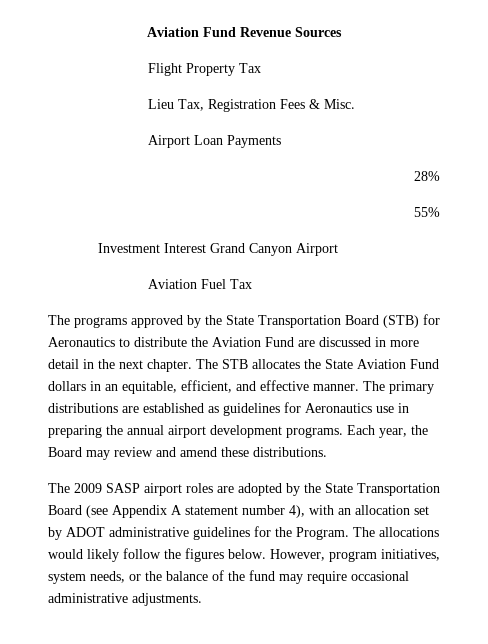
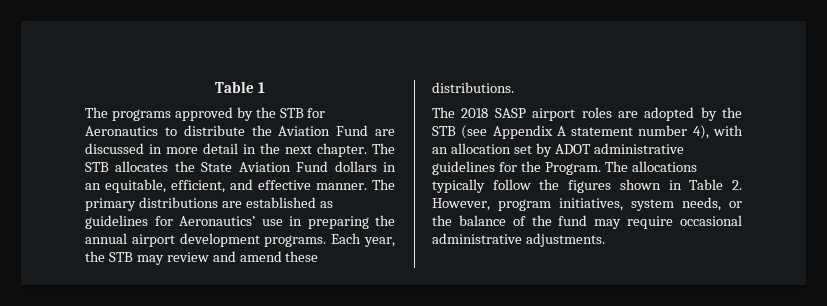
- Aviation Fund Revenue Sources
- Flight Property Tax
- Lieu Tax, Registration Fees & Misc.
- Airport Loan Payments
- 28%
- 55%
- Investment Interest Grand Canyon Airport
- Aviation Fuel Tax
+ Table 1
- The programs approved by the State Transportation Board (STB) for Aeronautics to distribute the Aviation Fund are discussed in more detail in the next chapter.
+ The programs approved by the STB for Aeronautics to distribute the Aviation Fund are discussed in more detail in the next chapter.
- The primary distributions are established as guidelines for Aeronautics use in preparing the annual airport development programs.
+ The primary distributions are established as guidelines for Aeronautics’ use in preparing the annual airport development programs.
- Each year, the Board may review and amend these distributions.
+ Each year, the STB may review and amend these distributions.
- The 2009 SASP airport roles are adopted by the State Transportation Board (see Appendix A statement number 4), with an allocation set by ADOT administrative guidelines for the Program.
+ The 2018 SASP airport roles are adopted by the STB (see Appendix A statement number 4), with an allocation set by ADOT administrative guidelines for the Program.
- The allocations would likely follow the figures below. However, program initiatives, system needs, or the balance of the fund may require occasional administrative adjustments.
+ The allocations typically follow the figures shown in Table 2. However, program initiatives, system needs, or the balance of the fund may require occasional administrative adjustments.

